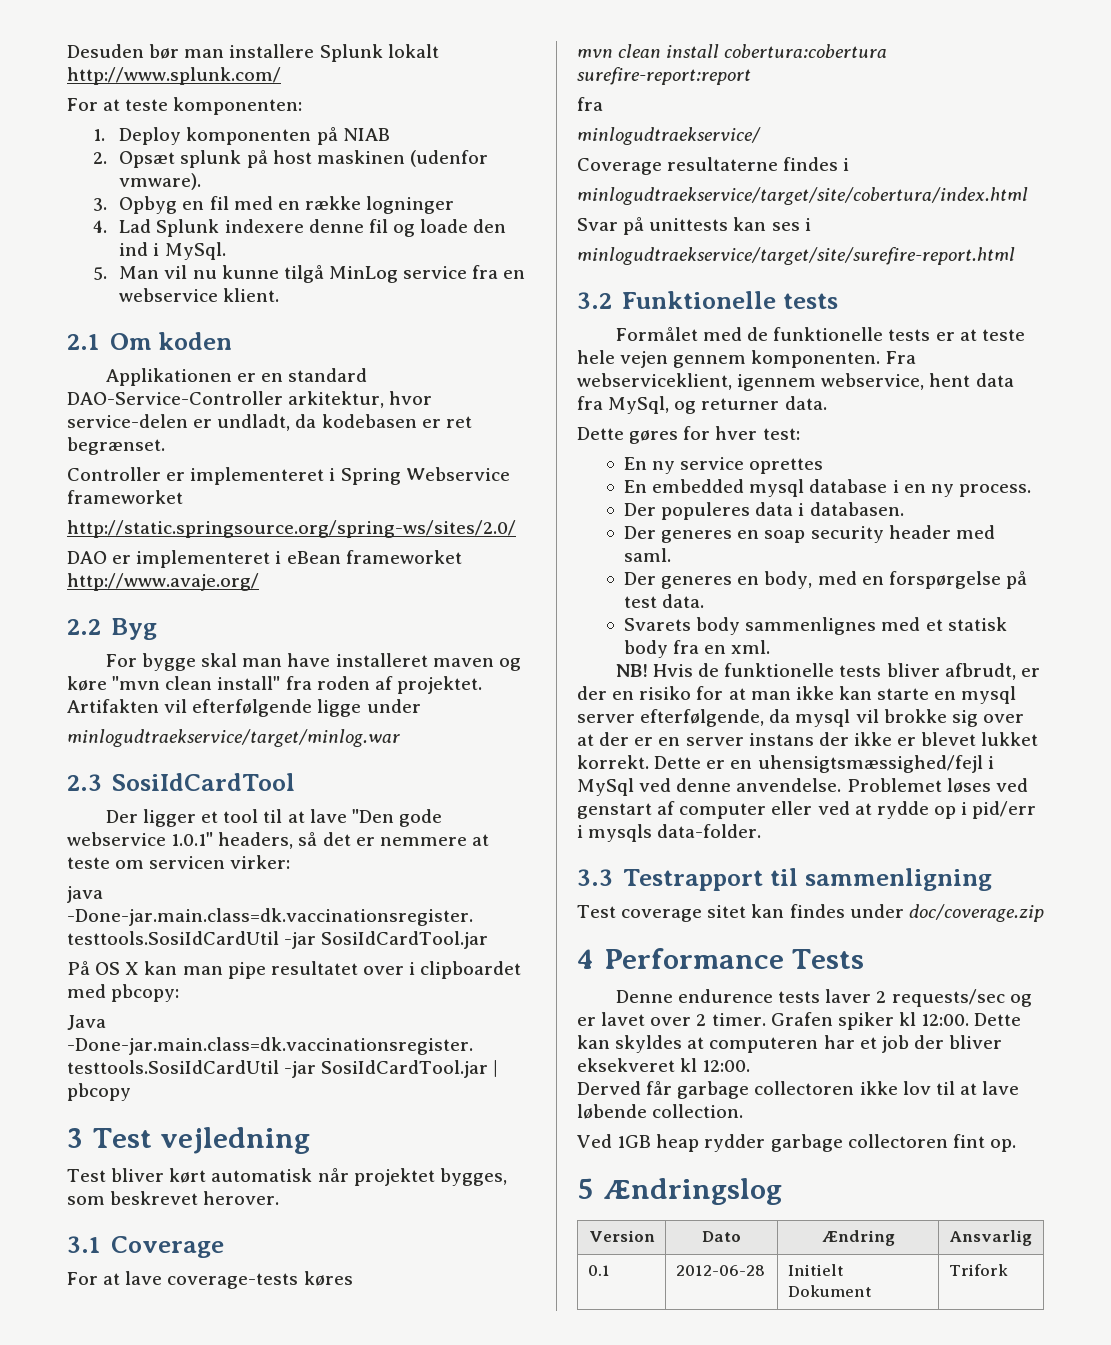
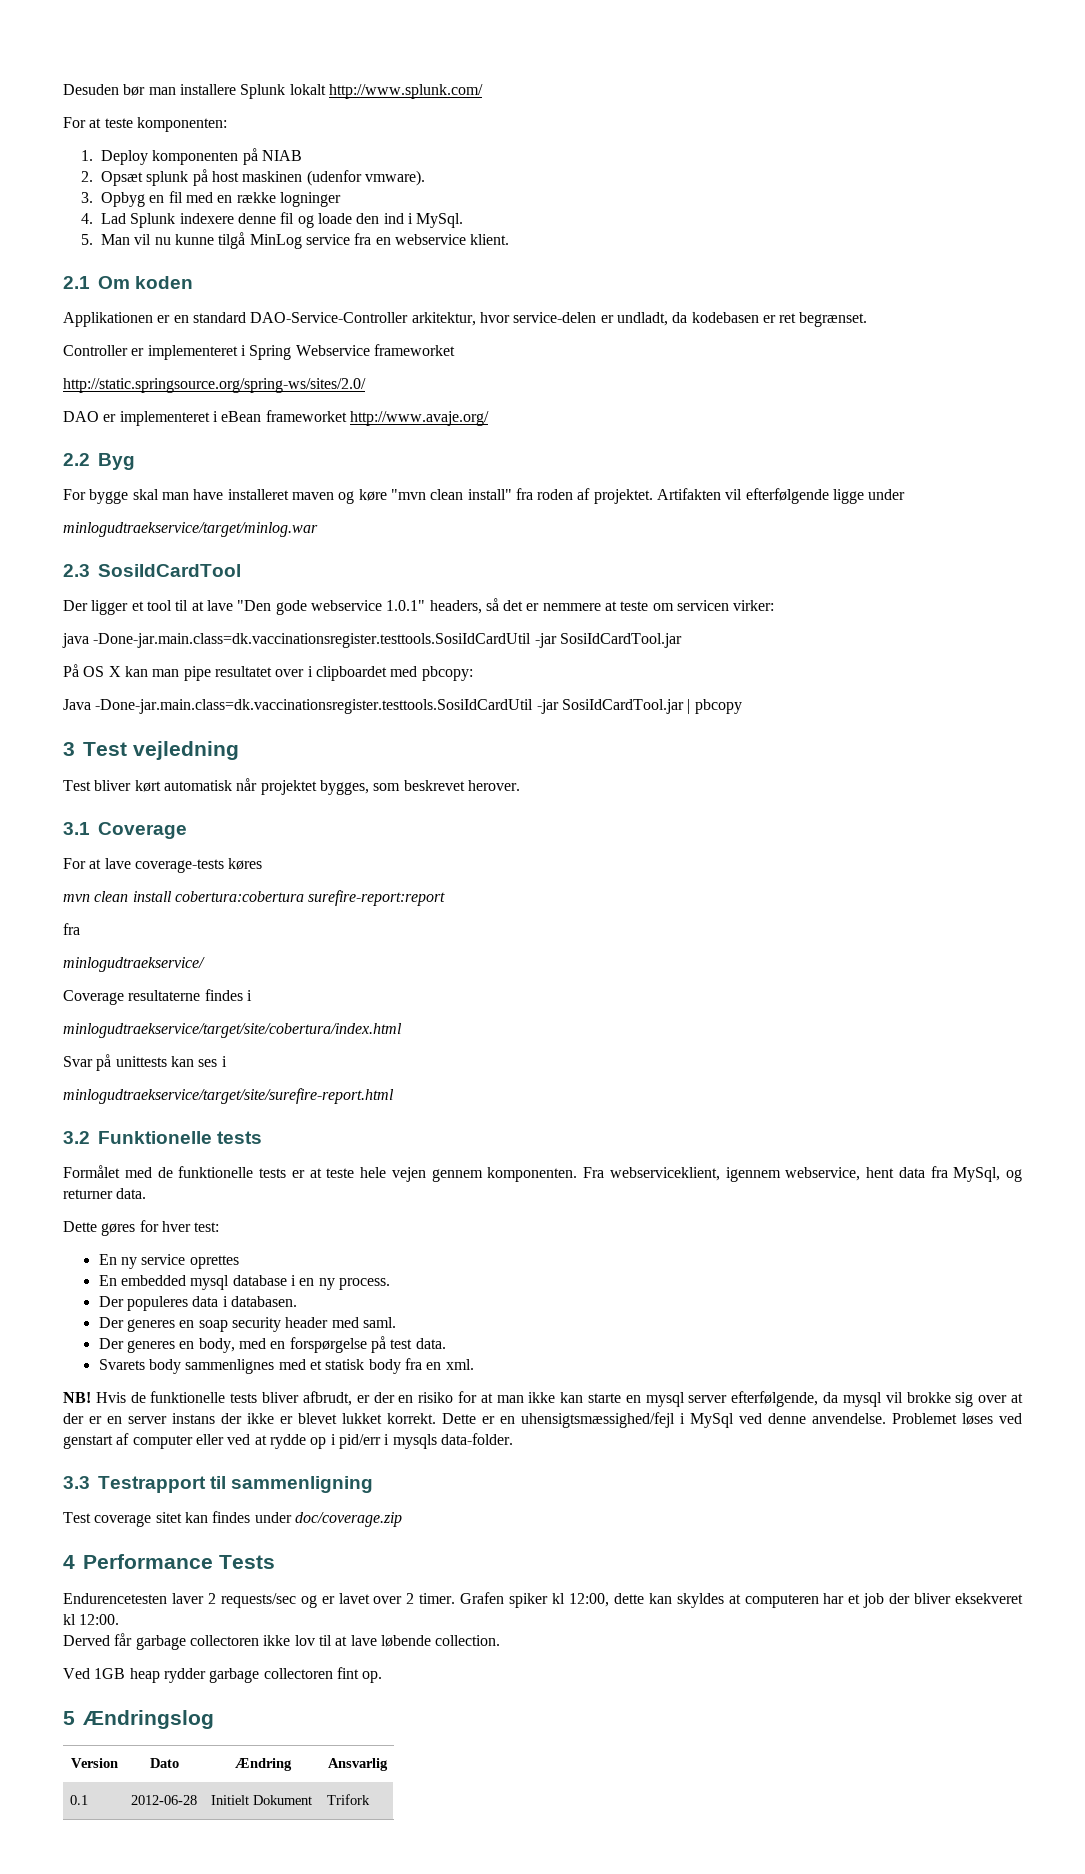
- Denne endurence tests laver 2 requests/sec og er lavet over 2 timer.
+ Endurencetesten laver 2 requests/sec og er lavet over 2 timer.
- Grafen spiker kl 12:00. Dette kan skyldes at computeren har et job der bliver eksekveret kl 12:00.
+ Grafen spiker kl 12:00, dette kan skyldes at computeren har et job der bliver eksekveret kl 12:00.

